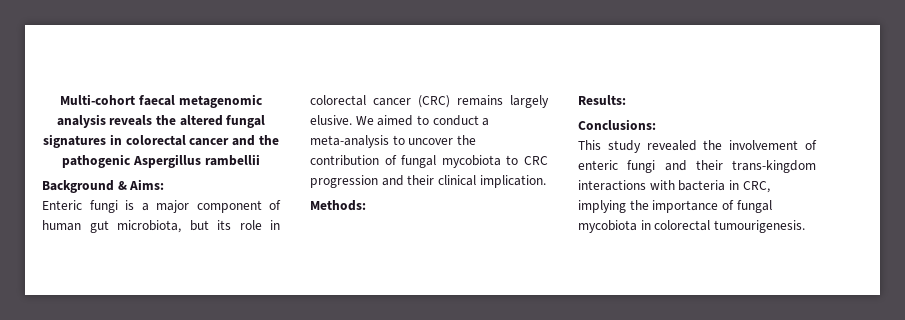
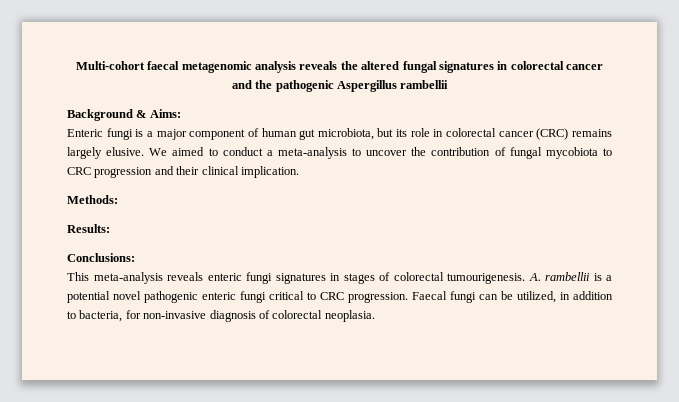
- This study revealed the involvement of enteric fungi and their trans-kingdom interactions with bacteria in CRC, implying the importance of fungal mycobiota in colorectal tumourigenesis.
+ This meta-analysis reveals enteric fungi signatures in stages of colorectal tumourigenesis. A. rambellii is a potential novel pathogenic enteric fungi critical to CRC progression. Faecal fungi can be utilized, in addition to bacteria, for non-invasive diagnosis of colorectal neoplasia.

